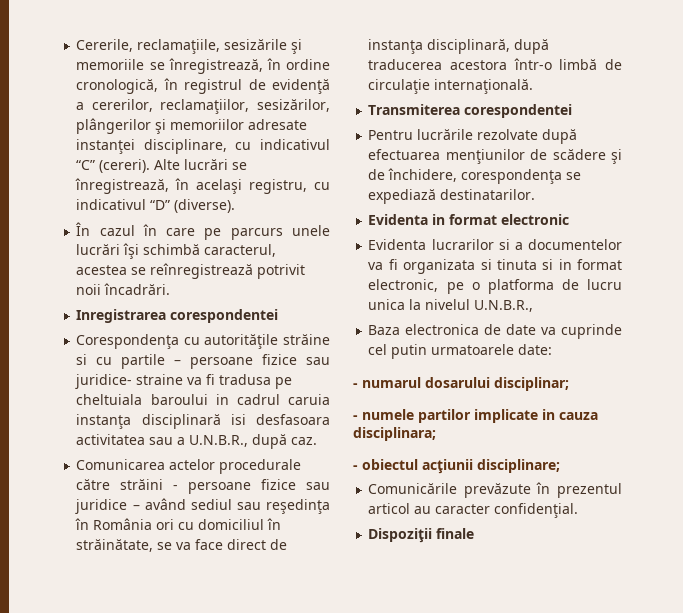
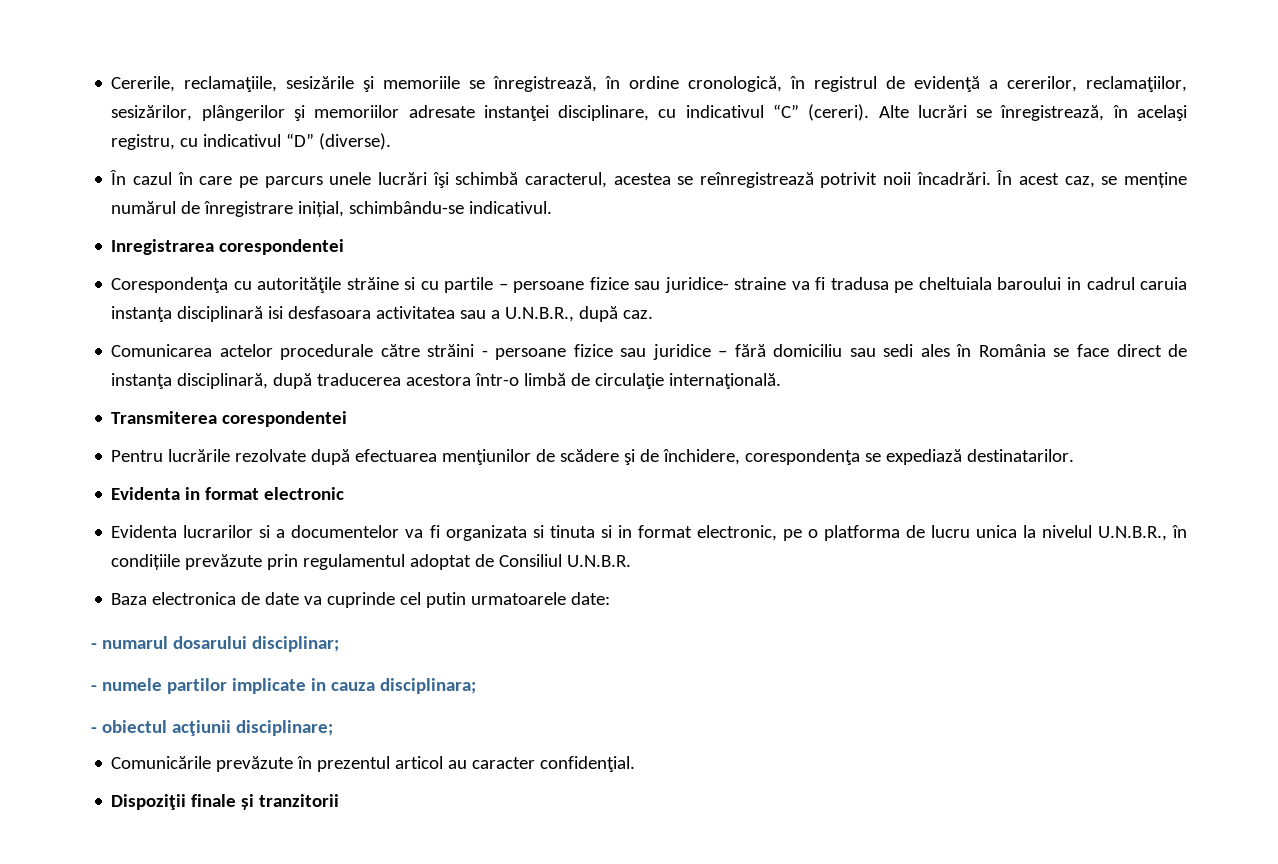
+ În acest caz, se menține numărul de înregistrare inițial, schimbându-se indicativul.
- Comunicarea actelor procedurale către străini - persoane fizice sau juridice – având sediul sau reşedinţa în România ori cu domiciliul în străinătate, se va face direct de instanţa disciplinară, după traducerea acestora într-o limbă de circulaţie internaţională.
+ Comunicarea actelor procedurale către străini - persoane fizice sau juridice – fără domiciliu sau sedi ales în România se face direct de instanţa disciplinară, după traducerea acestora într-o limbă de circulaţie internaţională.
- Evidenta lucrarilor si a documentelor va fi organizata si tinuta si in format electronic, pe o platforma de lucru unica la nivelul U.N.B.R.,
+ Evidenta lucrarilor si a documentelor va fi organizata si tinuta si in format electronic, pe o platforma de lucru unica la nivelul U.N.B.R., în condițiile prevăzute prin regulamentul adoptat de Consiliul U.N.B.R.
- Dispoziţii finale
+ Dispoziţii finale și tranzitorii

